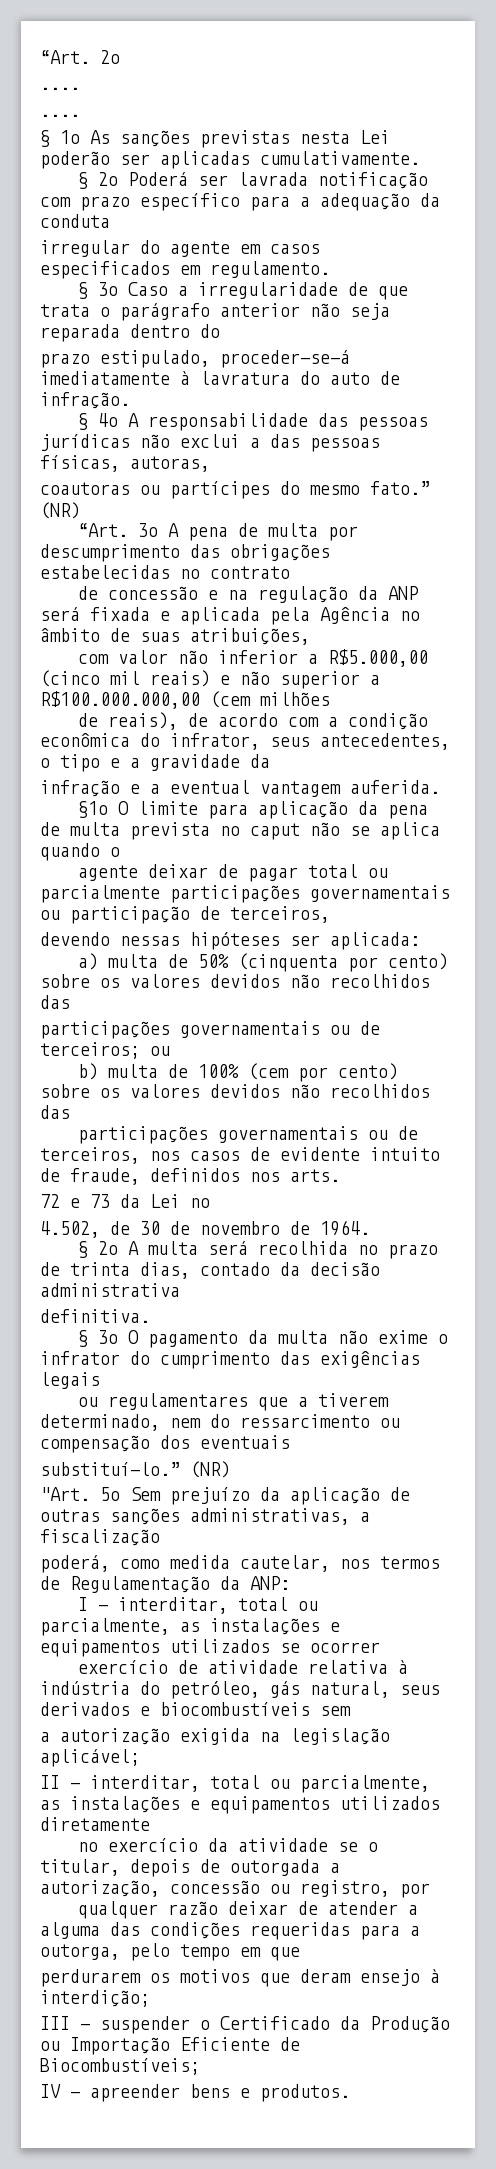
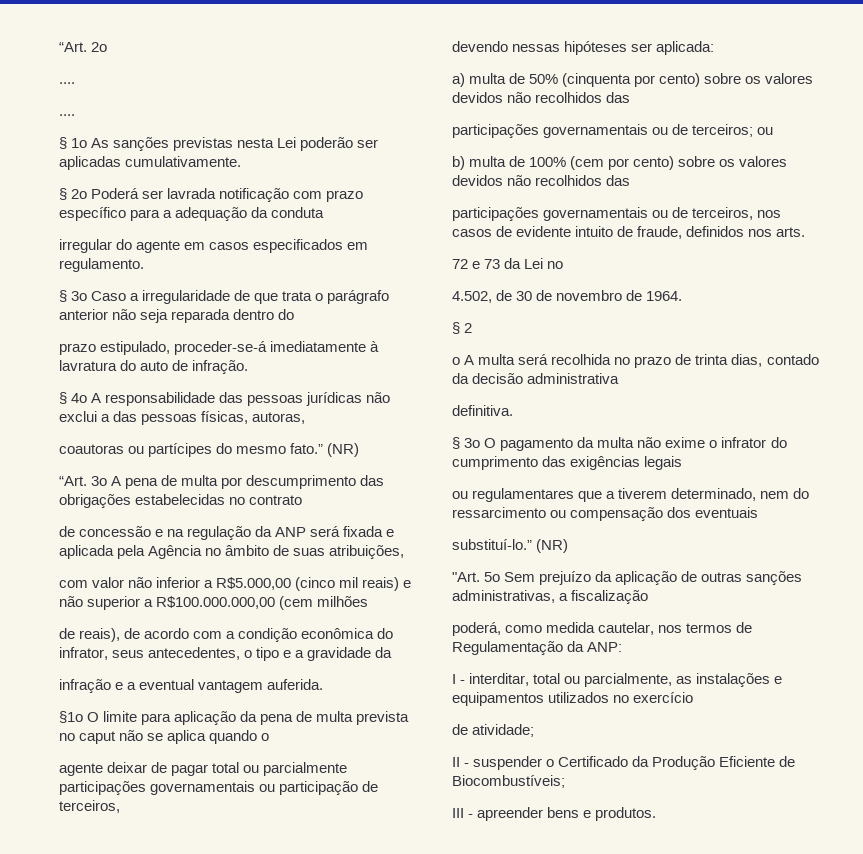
- § 2o A multa será recolhida no prazo de trinta dias, contado da decisão administrativa
+ § 2
+ o A multa será recolhida no prazo de trinta dias, contado da decisão administrativa
- I - interditar, total ou parcialmente, as instalações e equipamentos utilizados se ocorrer
- exercício de atividade relativa à indústria do petróleo, gás natural, seus derivados e biocombustíveis sem
- a autorização exigida na legislação aplicável;
- II - interditar, total ou parcialmente, as instalações e equipamentos utilizados diretamente
- no exercício da atividade se o titular, depois de outorgada a autorização, concessão ou registro, por
- qualquer razão deixar de atender a alguma das condições requeridas para a outorga, pelo tempo em que
- perdurarem os motivos que deram ensejo à interdição;
- III - suspender o Certificado da Produção ou Importação Eficiente de Biocombustíveis;
+ I - interditar, total ou parcialmente, as instalações e equipamentos utilizados no exercício
+ de atividade;
+ II - suspender o Certificado da Produção Eficiente de Biocombustíveis;
- IV - apreender bens e produtos.
+ III - apreender bens e produtos.

